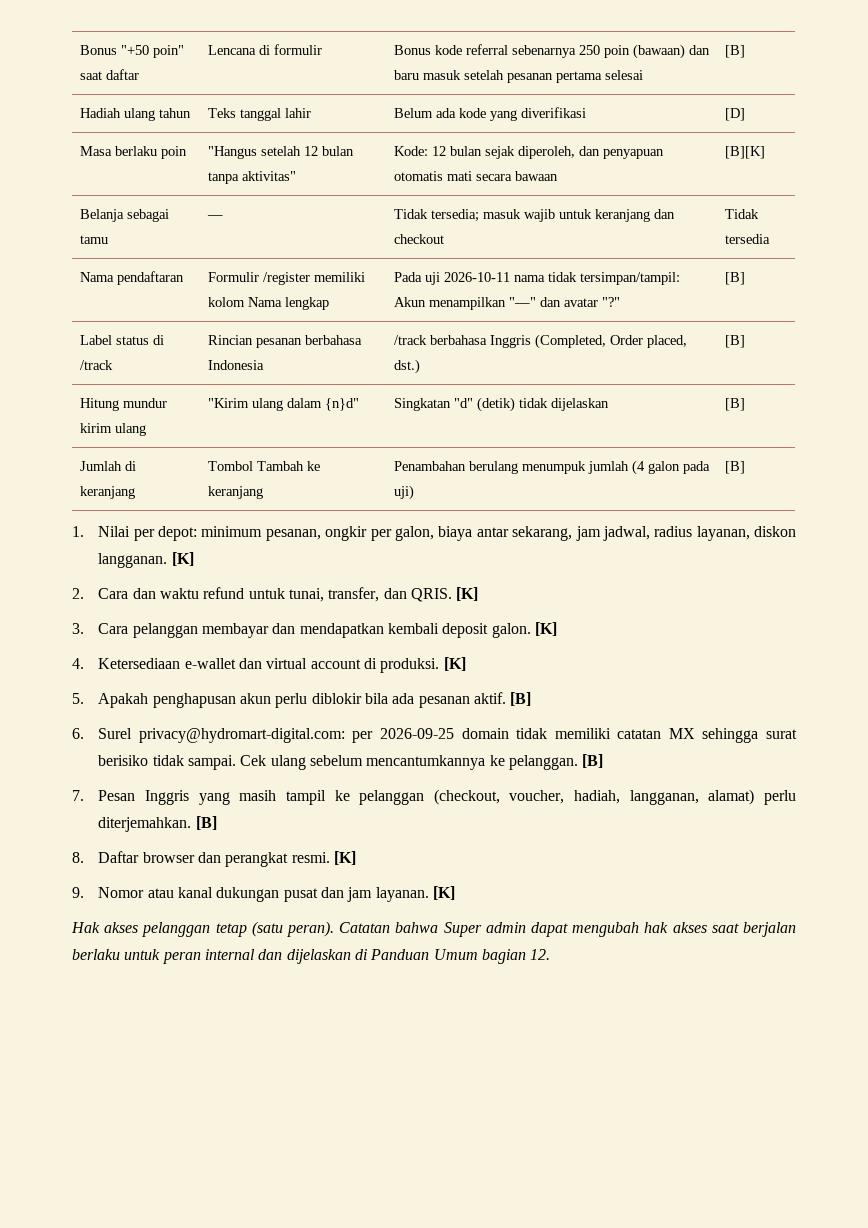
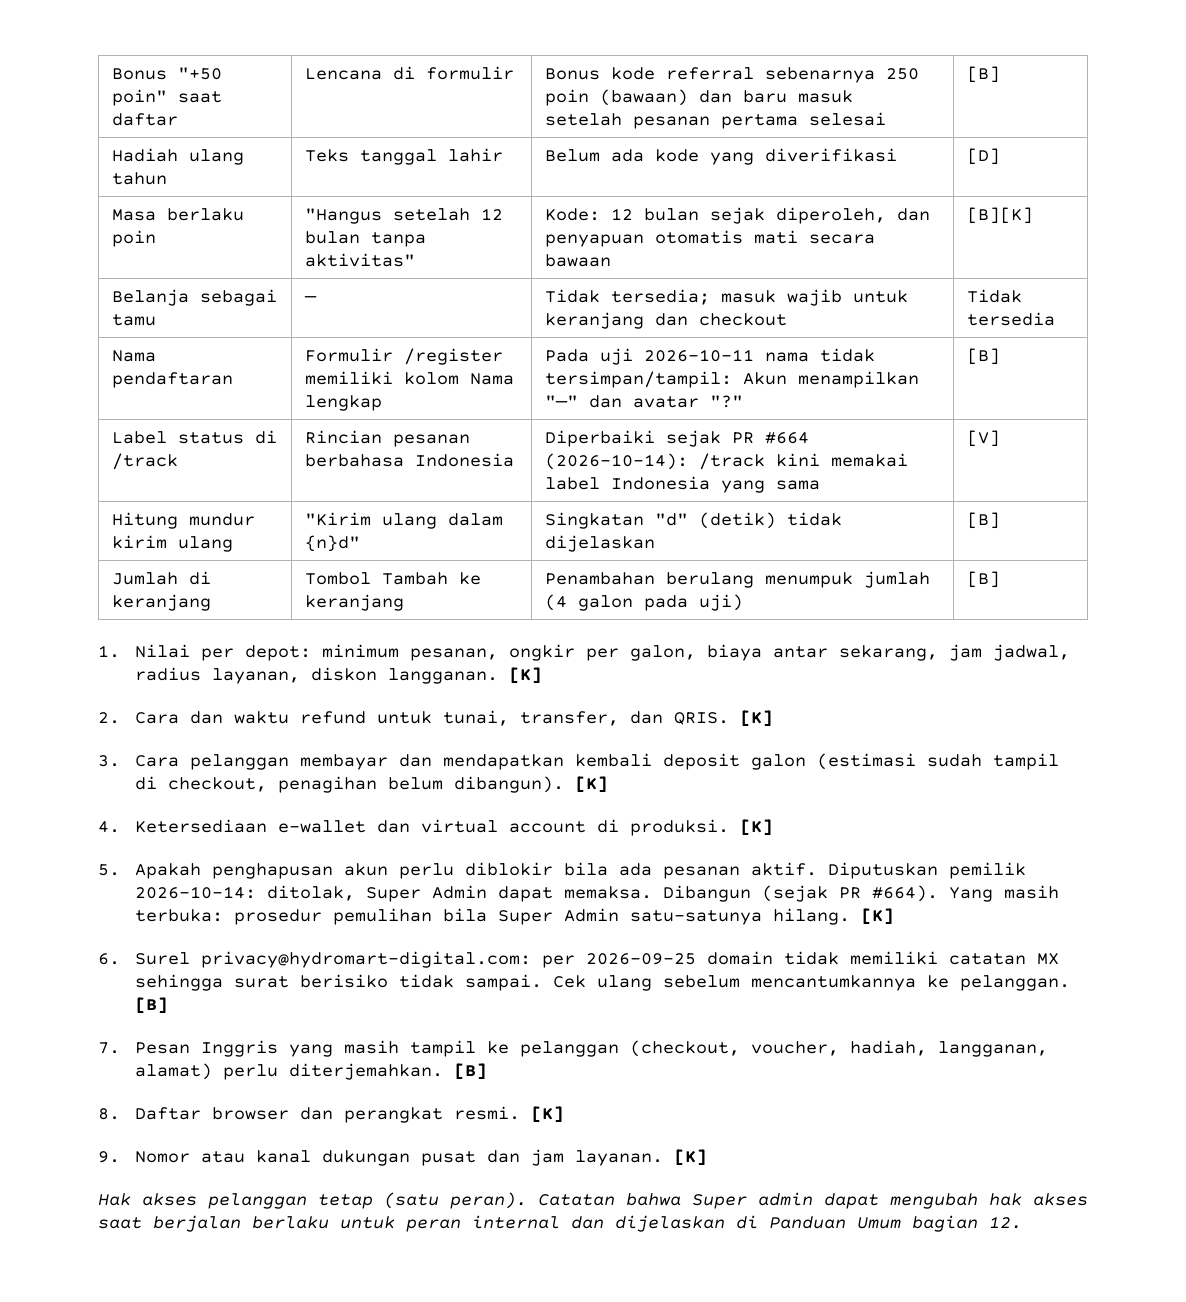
- Label status di /track | Rincian pesanan berbahasa Indonesia | /track berbahasa Inggris (Completed, Order placed, dst.) | [B]
+ Label status di /track | Rincian pesanan berbahasa Indonesia | Diperbaiki sejak PR #664 (2026-10-14): /track kini memakai label Indonesia yang sama | [V]
- 3. Cara pelanggan membayar dan mendapatkan kembali deposit galon.
+ 3. Cara pelanggan membayar dan mendapatkan kembali deposit galon (estimasi sudah tampil di checkout, penagihan belum dibangun).
- 5. Apakah penghapusan akun perlu diblokir bila ada pesanan aktif. [B]
+ 5. Apakah penghapusan akun perlu diblokir bila ada pesanan aktif. Diputuskan pemilik 2026-10-14: ditolak, Super Admin dapat memaksa. Dibangun (sejak PR #664). Yang masih terbuka: prosedur pemulihan bila Super Admin satu-satunya hilang. [K]

